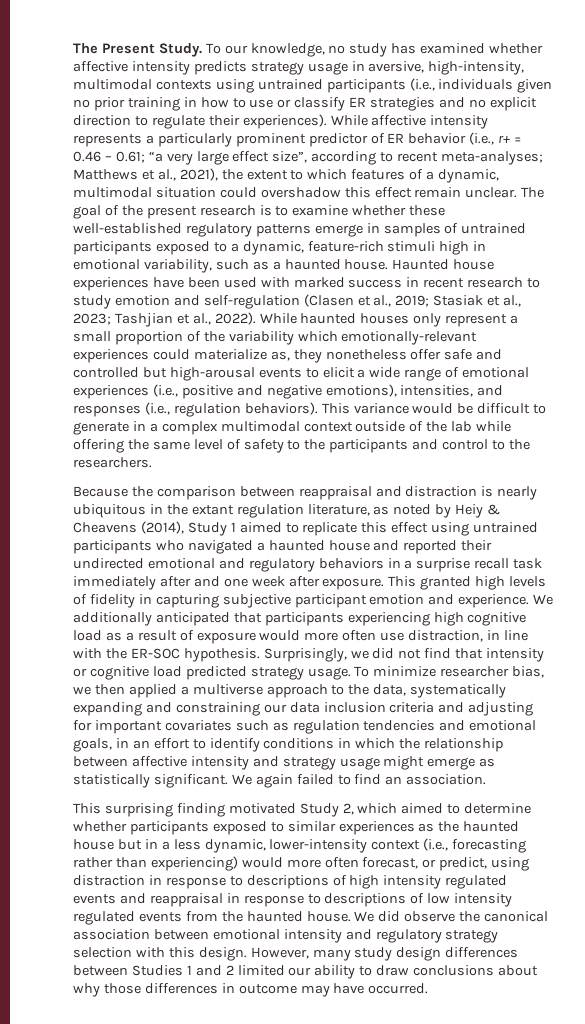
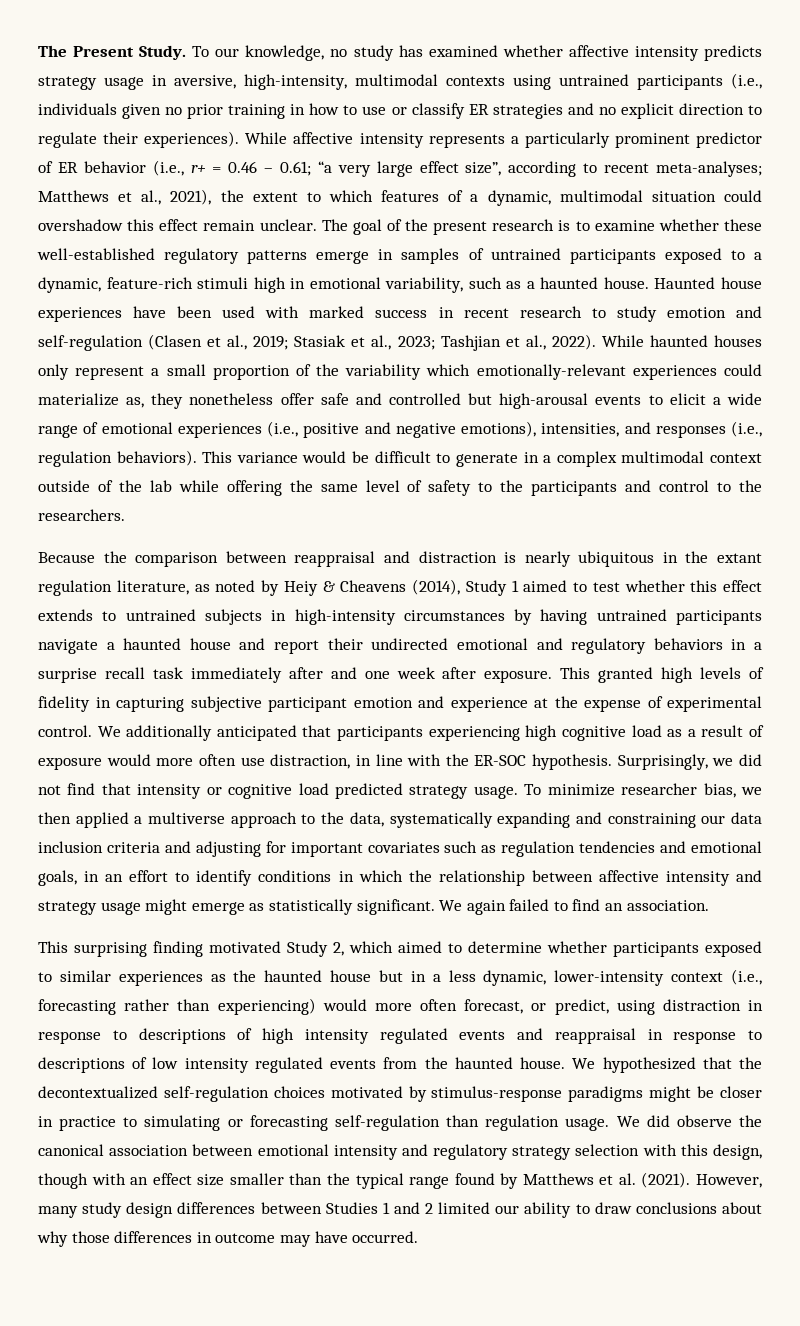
- Because the comparison between reappraisal and distraction is nearly ubiquitous in the extant regulation literature, as noted by Heiy & Cheavens (2014), Study 1 aimed to replicate this effect using untrained participants who navigated a haunted house and reported their undirected emotional and regulatory behaviors in a surprise recall task immediately after and one week after exposure.
+ Because the comparison between reappraisal and distraction is nearly ubiquitous in the extant regulation literature, as noted by Heiy & Cheavens (2014), Study 1 aimed to test whether this effect extends to untrained subjects in high-intensity circumstances by having untrained participants navigate a haunted house and report their undirected emotional and regulatory behaviors in a surprise recall task immediately after and one week after exposure.
- This granted high levels of fidelity in capturing subjective participant emotion and experience.
+ This granted high levels of fidelity in capturing subjective participant emotion and experience at the expense of experimental control.
- We did observe the canonical association between emotional intensity and regulatory strategy selection with this design.
+ We hypothesized that the decontextualized self-regulation choices motivated by stimulus-response paradigms might be closer in practice to simulating or forecasting self-regulation than regulation usage. We did observe the canonical association between emotional intensity and regulatory strategy selection with this design, though with an effect size smaller than the typical range found by Matthews et al. (2021).

